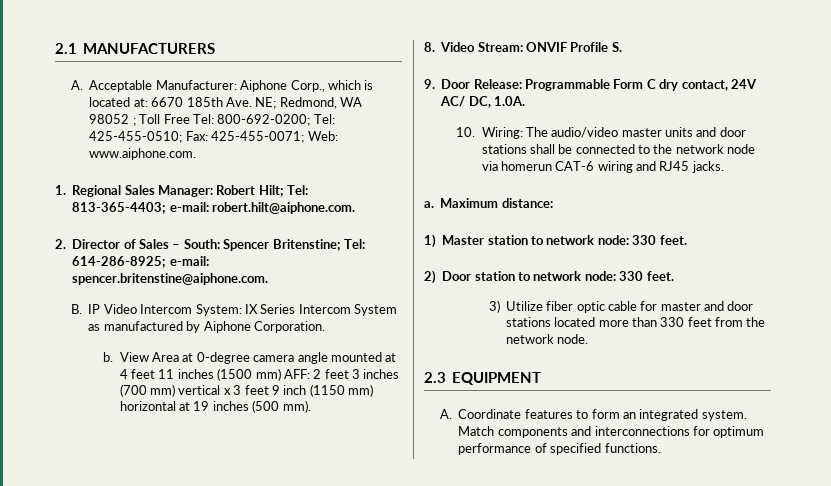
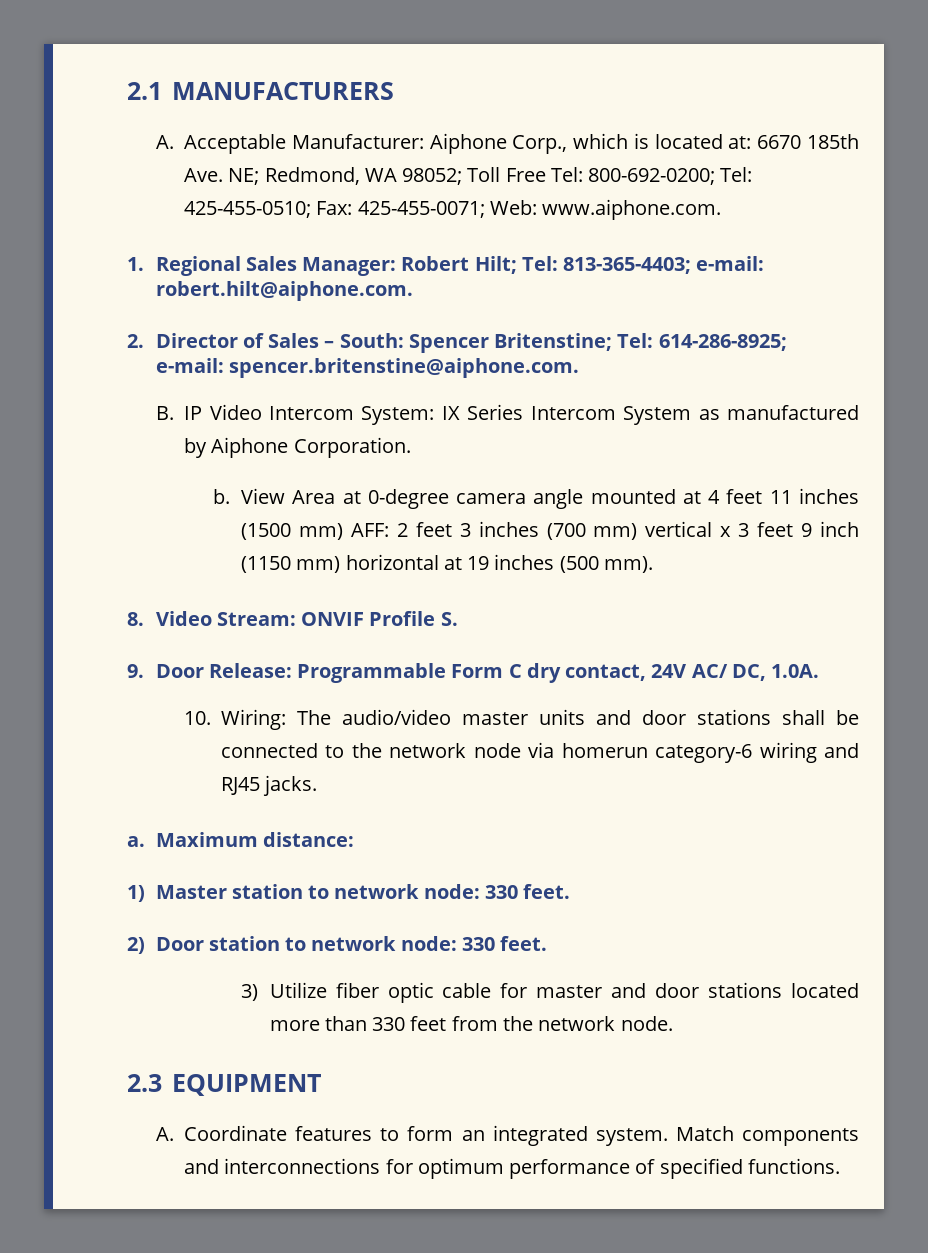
- A. Acceptable Manufacturer: Aiphone Corp., which is located at: 6670 185th Ave. NE; Redmond, WA 98052 ; Toll Free Tel: 800-692-0200; Tel: 425-455-0510; Fax: 425-455-0071; Web: www.aiphone.com.
+ A. Acceptable Manufacturer: Aiphone Corp., which is located at: 6670 185th Ave. NE; Redmond, WA 98052; Toll Free Tel: 800-692-0200; Tel: 425-455-0510; Fax: 425-455-0071; Web: www.aiphone.com.
- 10. Wiring: The audio/video master units and door stations shall be connected to the network node via homerun CAT-6 wiring and RJ45 jacks.
+ 10. Wiring: The audio/video master units and door stations shall be connected to the network node via homerun category-6 wiring and RJ45 jacks.

